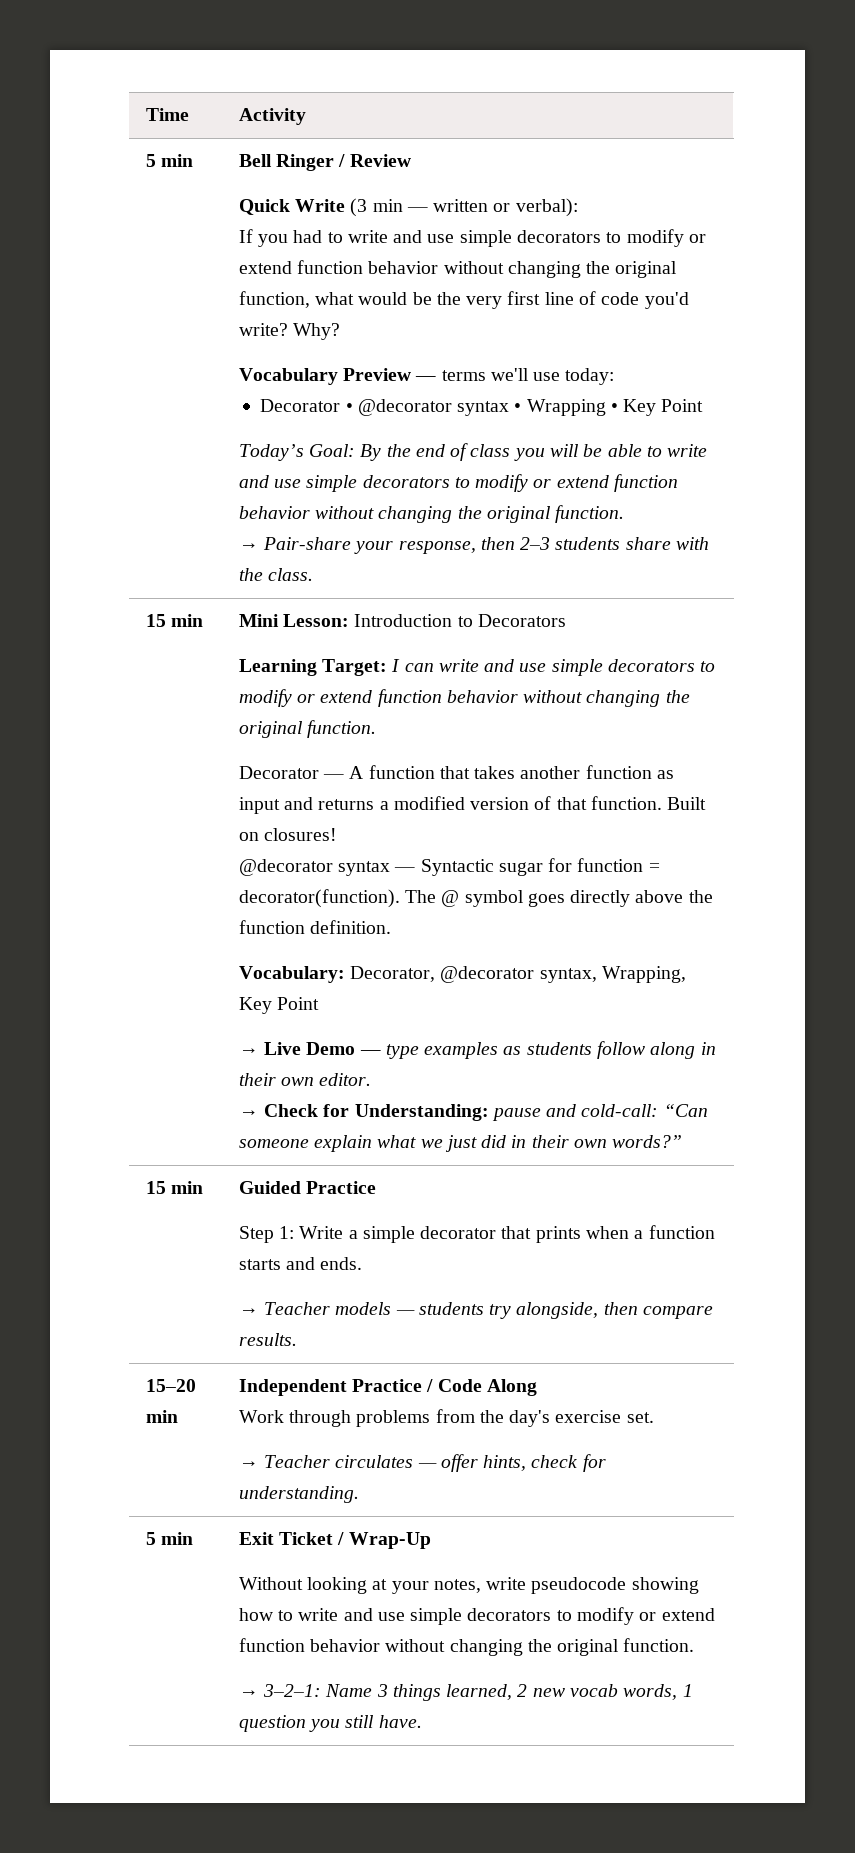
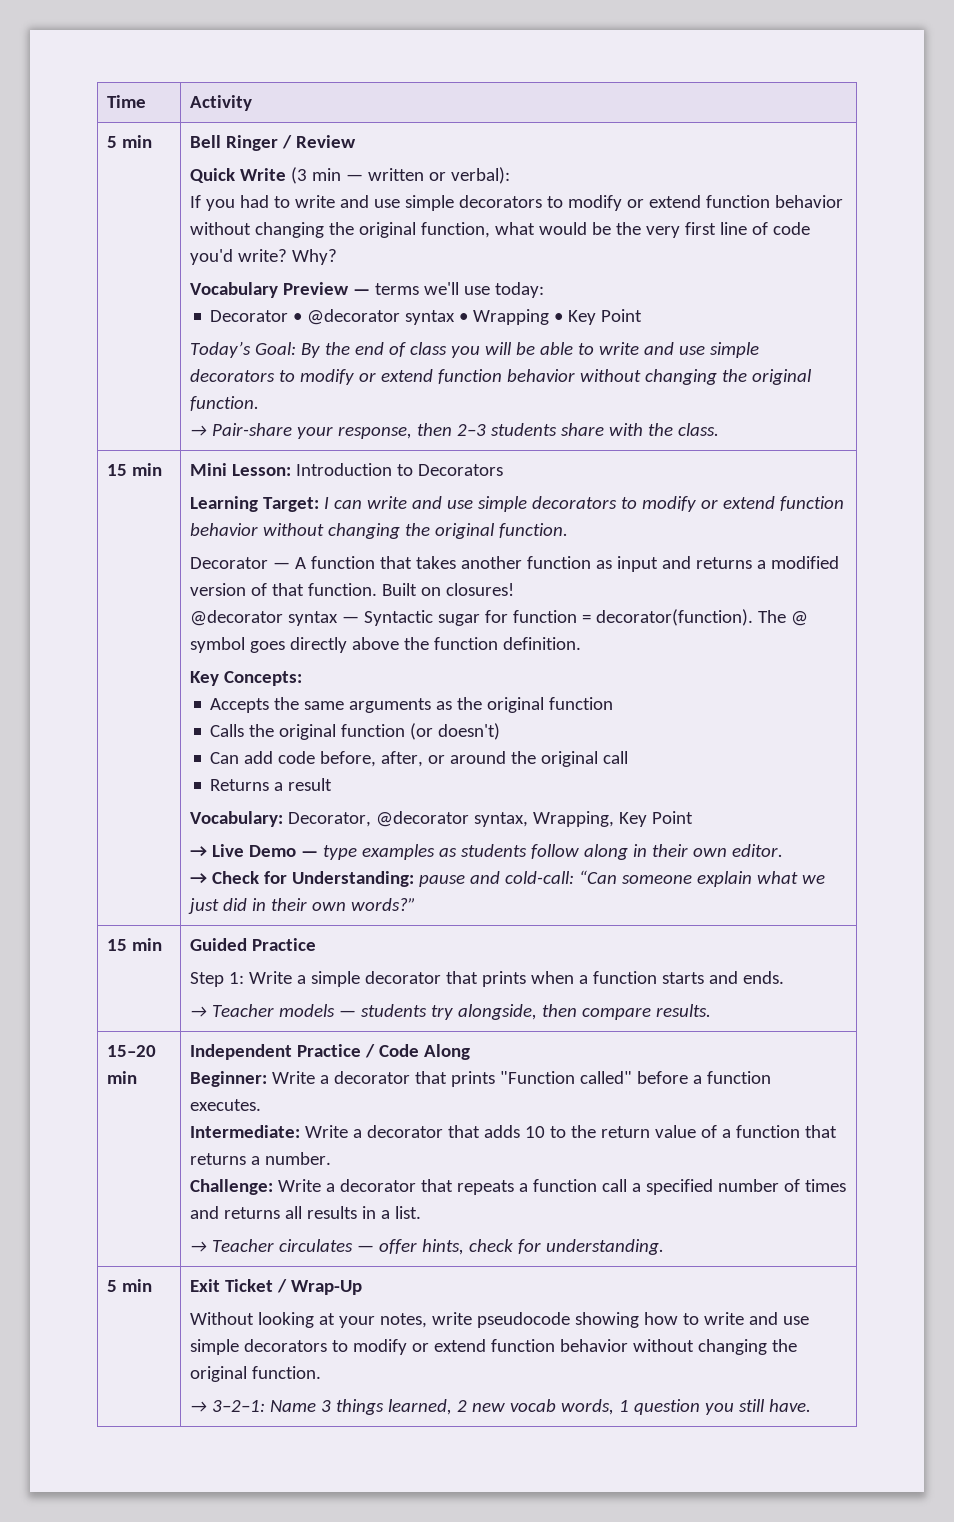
+ Key Concepts:
+ Accepts the same arguments as the original function
+ Calls the original function (or doesn't)
+ Can add code before, after, or around the original call
+ Returns a result
- Work through problems from the day's exercise set.
+ Beginner: Write a decorator that prints "Function called" before a function executes.
+ Intermediate: Write a decorator that adds 10 to the return value of a function that returns a number.
+ Challenge: Write a decorator that repeats a function call a specified number of times and returns all results in a list.

